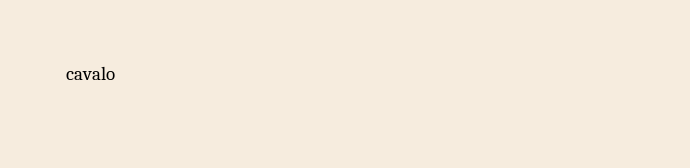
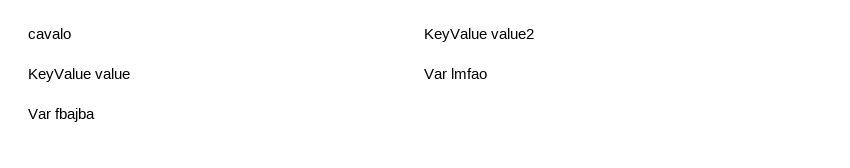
+ KeyValue value
+ Var fbajba
+ KeyValue value2
+ Var lmfao

